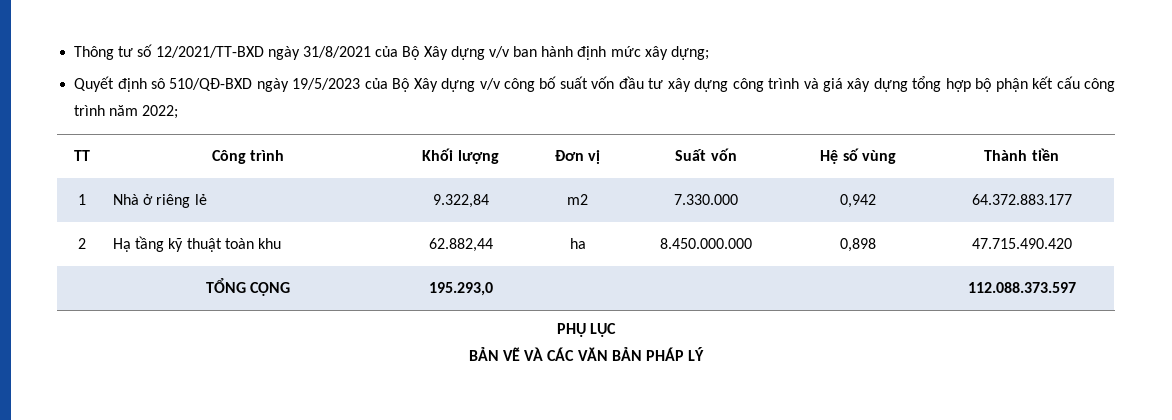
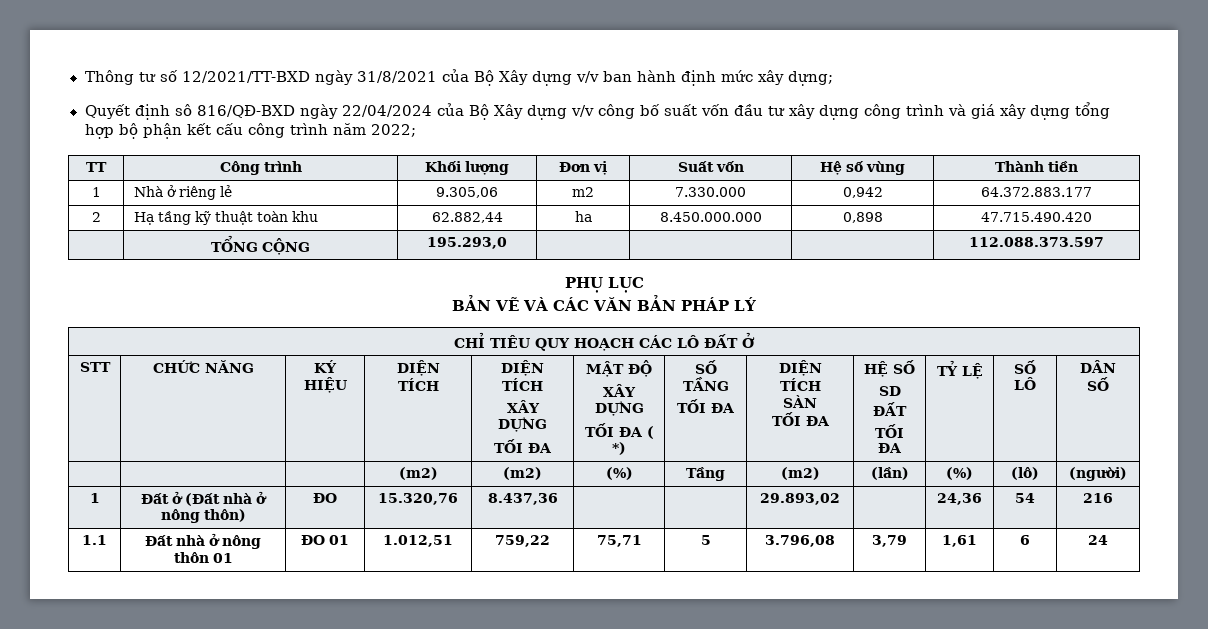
- Quyết định sô 510/QĐ-BXD ngày 19/5/2023 của Bộ Xây dựng v/v công bố suất vốn đầu tư xây dựng công trình và giá xây dựng tổng hợp bộ phận kết cấu công trình năm 2022;
+ Quyết định sô 816/QĐ-BXD ngày 22/04/2024 của Bộ Xây dựng v/v công bố suất vốn đầu tư xây dựng công trình và giá xây dựng tổng hợp bộ phận kết cấu công trình năm 2022;
- 1 | Nhà ở riêng lẻ | 9.322,84 | m2 | 7.330.000 | 0,942 | 64.372.883.177
+ 1 | Nhà ở riêng lẻ | 9.305,06 | m2 | 7.330.000 | 0,942 | 64.372.883.177
+ CHỈ TIÊU QUY HOẠCH CÁC LÔ ĐẤT Ở
+ STT | CHỨC NĂNG | KÝ HIỆU | DIỆN TÍCH | DIỆN TÍCH
+ XÂY DỰNG
+ TỐI ĐA | MẬT ĐỘ
+ XÂY DỰNG
+ TỐI ĐA ( *) | SỐ TẦNG
+ TỐI ĐA | DIỆN TÍCH
+ SÀN
+ TỐI ĐA | HỆ SỐ
+ SD ĐẤT
+ TỐI ĐA | TỶ LỆ | SỐ LÔ | DÂN SỐ
+ | | | (m2) | (m2) | (%) | Tầng | (m2) | (lần) | (%) | (lô) | (người)
+ 1 | Đất ở (Đất nhà ở nông thôn) | ĐO | 15.320,76 | 8.437,36 | | | 29.893,02 | | 24,36 | 54 | 216
+ 1.1 | Đất nhà ở nông thôn 01 | ĐO 01 | 1.012,51 | 759,22 | 75,71 | 5 | 3.796,08 | 3,79 | 1,61 | 6 | 24

